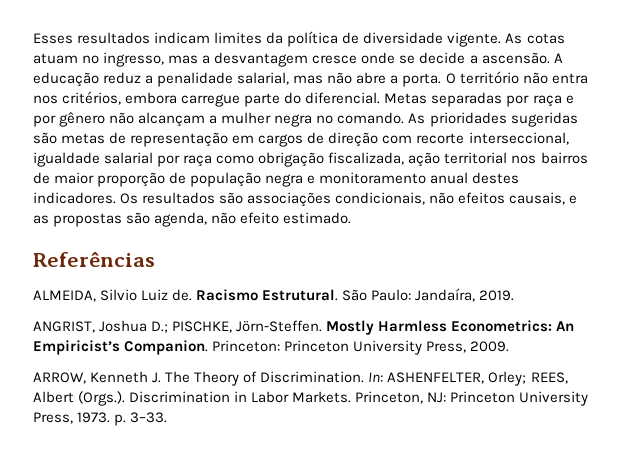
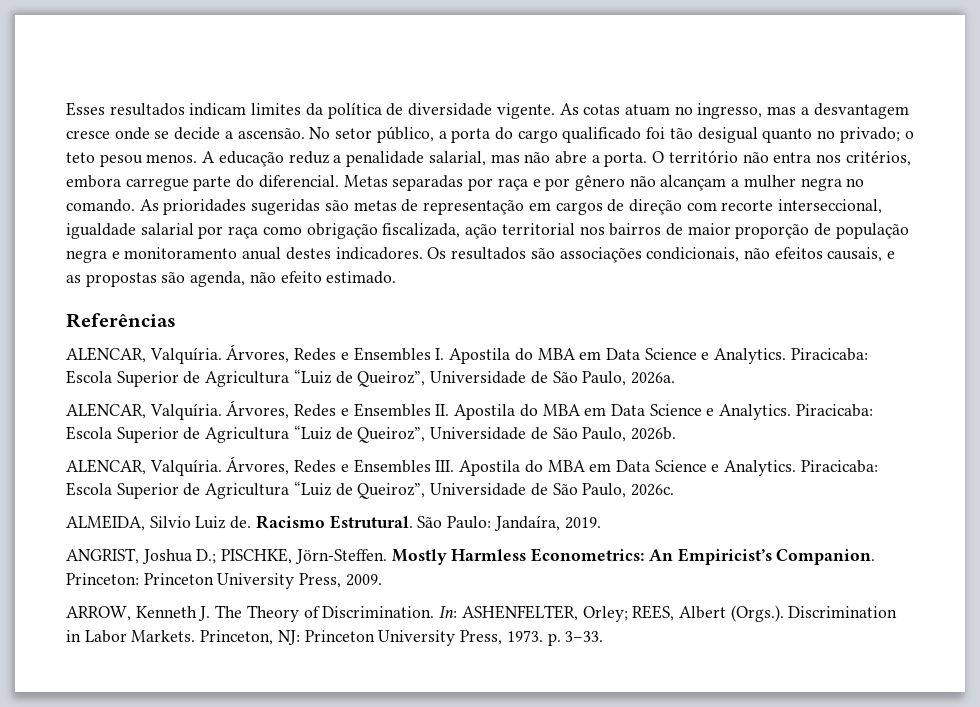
+ No setor público, a porta do cargo qualificado foi tão desigual quanto no privado; o teto pesou menos.
+ ALENCAR, Valquíria. Árvores, Redes e Ensembles I. Apostila do MBA em Data Science e Analytics. Piracicaba: Escola Superior de Agricultura “Luiz de Queiroz”, Universidade de São Paulo, 2026a.
+ ALENCAR, Valquíria. Árvores, Redes e Ensembles II. Apostila do MBA em Data Science e Analytics. Piracicaba: Escola Superior de Agricultura “Luiz de Queiroz”, Universidade de São Paulo, 2026b.
+ ALENCAR, Valquíria. Árvores, Redes e Ensembles III. Apostila do MBA em Data Science e Analytics. Piracicaba: Escola Superior de Agricultura “Luiz de Queiroz”, Universidade de São Paulo, 2026c.

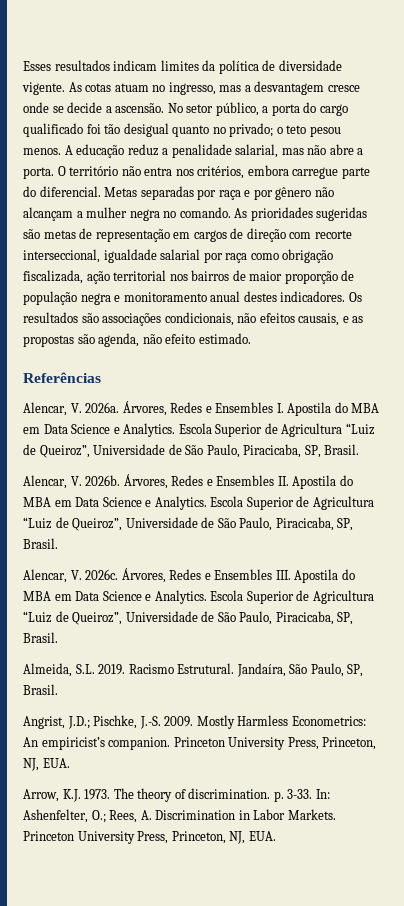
  Referências
- ALENCAR, Valquíria.
+ Alencar, V. 2026a.
- Árvores, Redes e Ensembles I. Apostila do MBA em Data Science e Analytics. Piracicaba: Escola Superior de Agricultura “Luiz de Queiroz”, Universidade de São Paulo, 2026a.
- ALENCAR, Valquíria.
+ Árvores, Redes e Ensembles I. Apostila do MBA em Data Science e Analytics. Escola Superior de Agricultura “Luiz de Queiroz”, Universidade de São Paulo, Piracicaba, SP, Brasil.
+ Alencar, V. 2026b.
- Árvores, Redes e Ensembles II. Apostila do MBA em Data Science e Analytics. Piracicaba: Escola Superior de Agricultura “Luiz de Queiroz”, Universidade de São Paulo, 2026b.
- ALENCAR, Valquíria.
+ Árvores, Redes e Ensembles II. Apostila do MBA em Data Science e Analytics. Escola Superior de Agricultura “Luiz de Queiroz”, Universidade de São Paulo, Piracicaba, SP, Brasil.
+ Alencar, V. 2026c.
- Árvores, Redes e Ensembles III. Apostila do MBA em Data Science e Analytics. Piracicaba: Escola Superior de Agricultura “Luiz de Queiroz”, Universidade de São Paulo, 2026c.
- ALMEIDA, Silvio Luiz de. Racismo Estrutural. São Paulo: Jandaíra, 2019.
- ANGRIST, Joshua D.; PISCHKE, Jörn-Steffen. Mostly Harmless Econometrics: An Empiricist’s Companion. Princeton: Princeton University Press, 2009.
- ARROW, Kenneth J. The Theory of Discrimination. In: ASHENFELTER, Orley; REES, Albert (Orgs.). Discrimination in Labor Markets. Princeton, NJ: Princeton University Press, 1973. p. 3–33.
+ Árvores, Redes e Ensembles III. Apostila do MBA em Data Science e Analytics. Escola Superior de Agricultura “Luiz de Queiroz”, Universidade de São Paulo, Piracicaba, SP, Brasil.
+ Almeida, S.L. 2019. Racismo Estrutural. Jandaíra, São Paulo, SP, Brasil.
+ Angrist, J.D.; Pischke, J.-S. 2009. Mostly Harmless Econometrics: An empiricist’s companion. Princeton University Press, Princeton, NJ, EUA.
+ Arrow, K.J. 1973. The theory of discrimination. p. 3-33. In: Ashenfelter, O.; Rees, A. Discrimination in Labor Markets. Princeton University Press, Princeton, NJ, EUA.

